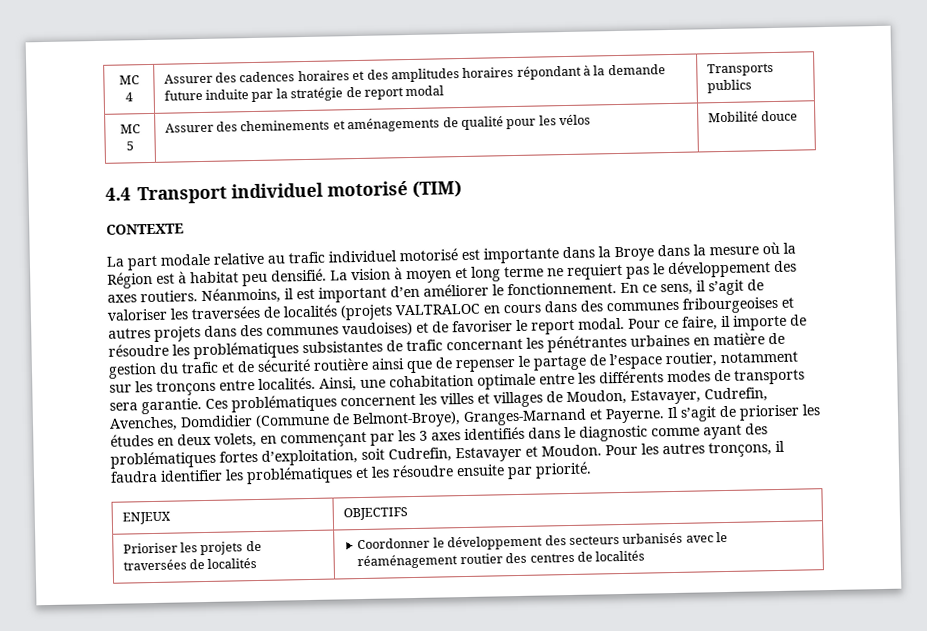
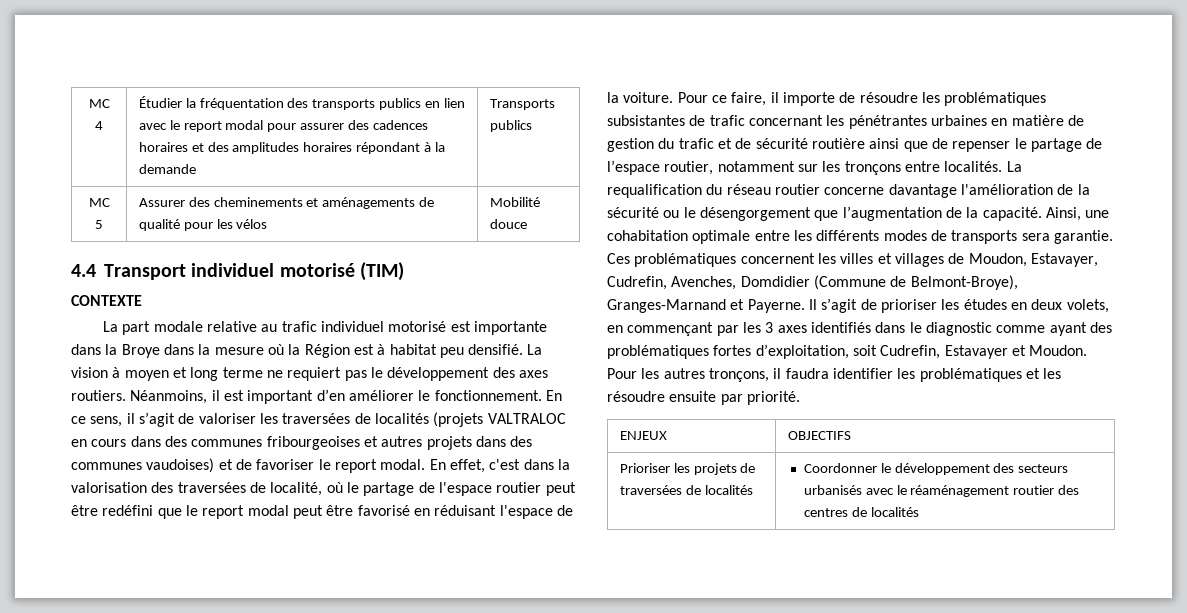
- MC 4 | Assurer des cadences horaires et des amplitudes horaires répondant à la demande future induite par la stratégie de report modal | Transports publics
+ MC 4 | Étudier la fréquentation des transports publics en lien avec le report modal pour assurer des cadences horaires et des amplitudes horaires répondant à la demande | Transports publics
+ En effet, c'est dans la valorisation des traversées de localité, où le partage de l'espace routier peut être redéfini que le report modal peut être favorisé en réduisant l'espace de la voiture.
+ La requalification du réseau routier concerne davantage l'amélioration de la sécurité ou le désengorgement que l’augmentation de la capacité.

